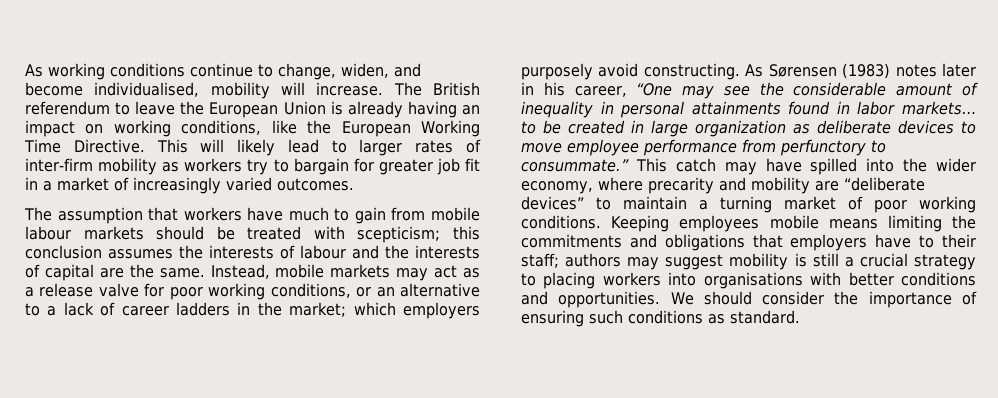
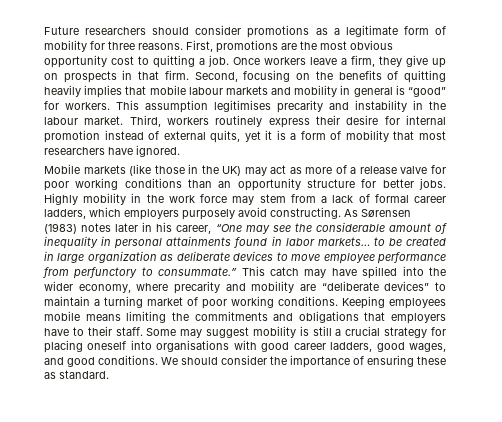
- As working conditions continue to change, widen, and become individualised, mobility will increase. The British referendum to leave the European Union is already having an impact on working conditions, like the European Working Time Directive. This will likely lead to larger rates of inter-firm mobility as workers try to bargain for greater job fit in a market of increasingly varied outcomes.
- The assumption that workers have much to gain from mobile labour markets should be treated with scepticism; this conclusion assumes the interests of labour and the interests of capital are the same. Instead, mobile markets may act as a release valve for poor working conditions, or an alternative to a lack of career ladders in the market; which employers purposely avoid constructing.
+ Future researchers should consider promotions as a legitimate form of mobility for three reasons. First, promotions are the most obvious opportunity cost to quitting a job. Once workers leave a firm, they give up on prospects in that firm. Second, focusing on the benefits of quitting heavily implies that mobile labour markets and mobility in general is “good” for workers. This assumption legitimises precarity and instability in the labour market. Third, workers routinely express their desire for internal promotion instead of external quits, yet it is a form of mobility that most researchers have ignored.
+ Mobile markets (like those in the UK) may act as more of a release valve for poor working conditions than an opportunity structure for better jobs. Highly mobility in the work force may stem from a lack of formal career ladders, which employers purposely avoid constructing.
- Keeping employees mobile means limiting the commitments and obligations that employers have to their staff; authors may suggest mobility is still a crucial strategy to placing workers into organisations with better conditions and opportunities.
+ Keeping employees mobile means limiting the commitments and obligations that employers have to their staff. Some may suggest mobility is still a crucial strategy for placing oneself into organisations with good career ladders, good wages, and good conditions.
- We should consider the importance of ensuring such conditions as standard.
+ We should consider the importance of ensuring these as standard.

